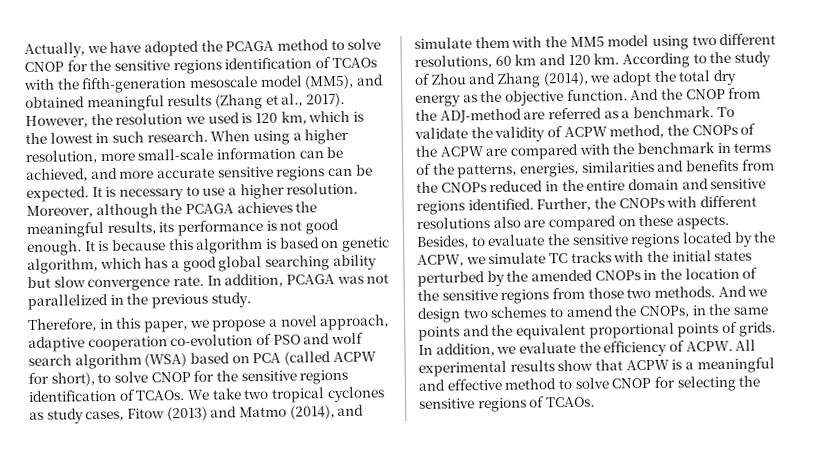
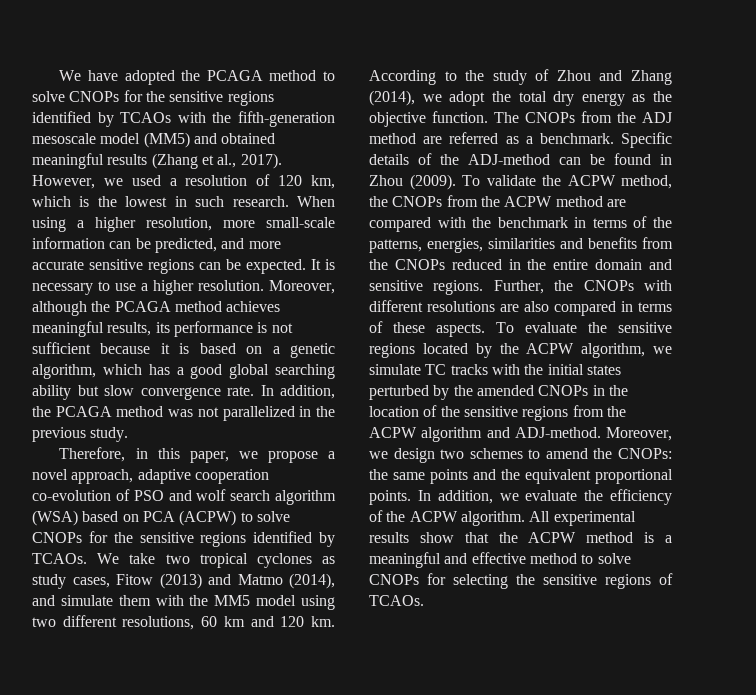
- Actually, we have adopted the PCAGA method to solve CNOP for the sensitive regions identification of TCAOs with the fifth-generation mesoscale model (MM5), and obtained meaningful results (Zhang et al., 2017).
+ We have adopted the PCAGA method to solve CNOPs for the sensitive regions identified by TCAOs with the fifth-generation mesoscale model (MM5) and obtained meaningful results (Zhang et al., 2017).
- However, the resolution we used is 120 km, which is the lowest in such research.
+ However, we used a resolution of 120 km, which is the lowest in such research.
- When using a higher resolution, more small-scale information can be achieved, and more accurate sensitive regions can be expected.
+ When using a higher resolution, more small-scale information can be predicted, and more accurate sensitive regions can be expected.
- Moreover, although the PCAGA achieves the meaningful results, its performance is not good enough. It is because this algorithm is based on genetic algorithm, which has a good global searching ability but slow convergence rate.
+ Moreover, although the PCAGA method achieves meaningful results, its performance is not sufficient because it is based on a genetic algorithm, which has a good global searching ability but slow convergence rate.
- In addition, PCAGA was not parallelized in the previous study.
+ In addition, the PCAGA method was not parallelized in the previous study.
- Therefore, in this paper, we propose a novel approach, adaptive cooperation co-evolution of PSO and wolf search algorithm (WSA) based on PCA (called ACPW for short), to solve CNOP for the sensitive regions identification of TCAOs.
+ Therefore, in this paper, we propose a novel approach, adaptive cooperation co-evolution of PSO and wolf search algorithm (WSA) based on PCA (ACPW) to solve CNOPs for the sensitive regions identified by TCAOs.
- And the CNOP from the ADJ-method are referred as a benchmark.
+ The CNOPs from the ADJ method are referred as a benchmark.
+ Specific details of the ADJ-method can be found in Zhou (2009).
- To validate the validity of ACPW method, the CNOPs of the ACPW are compared with the benchmark in terms of the patterns, energies, similarities and benefits from the CNOPs reduced in the entire domain and sensitive regions identified.
+ To validate the ACPW method, the CNOPs from the ACPW method are compared with the benchmark in terms of the patterns, energies, similarities and benefits from the CNOPs reduced in the entire domain and sensitive regions.
- Further, the CNOPs with different resolutions also are compared on these aspects. Besides, to evaluate the sensitive regions located by the ACPW, we simulate TC tracks with the initial states perturbed by the amended CNOPs in the location of the sensitive regions from those two methods. And we design two schemes to amend the CNOPs, in the same points and the equivalent proportional points of grids.
+ Further, the CNOPs with different resolutions are also compared in terms of these aspects. To evaluate the sensitive regions located by the ACPW algorithm, we simulate TC tracks with the initial states perturbed by the amended CNOPs in the location of the sensitive regions from the ACPW algorithm and ADJ-method. Moreover, we design two schemes to amend the CNOPs: the same points and the equivalent proportional points.
- In addition, we evaluate the efficiency of ACPW.
+ In addition, we evaluate the efficiency of the ACPW algorithm.
- All experimental results show that ACPW is a meaningful and effective method to solve CNOP for selecting the sensitive regions of TCAOs.
+ All experimental results show that the ACPW method is a meaningful and effective method to solve CNOPs for selecting the sensitive regions of TCAOs.

